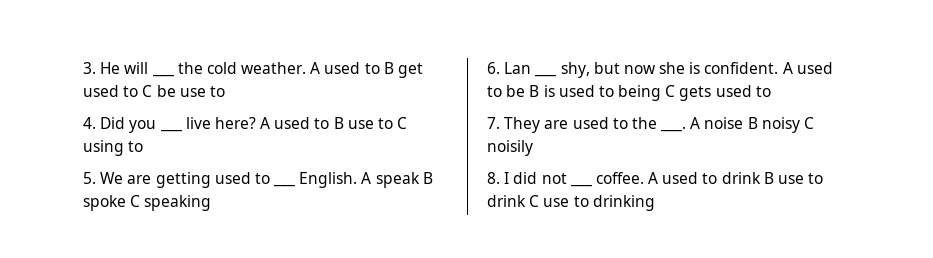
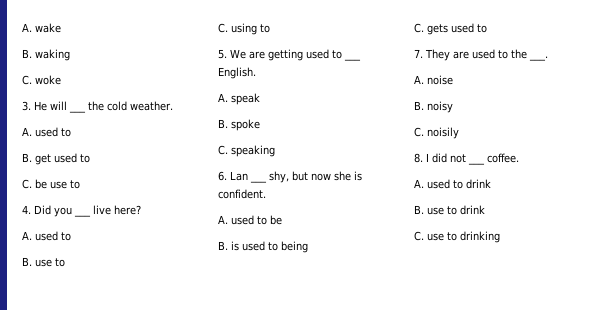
+ A. wake
+ B. waking
+ C. woke
- 3. He will ___ the cold weather. A used to B get used to C be use to
+ 3. He will ___ the cold weather.
+ A. used to
+ B. get used to
+ C. be use to
- 4. Did you ___ live here? A used to B use to C using to
+ 4. Did you ___ live here?
+ A. used to
+ B. use to
+ C. using to
- 5. We are getting used to ___ English. A speak B spoke C speaking
+ 5. We are getting used to ___ English.
+ A. speak
+ B. spoke
+ C. speaking
- 6. Lan ___ shy, but now she is confident. A used to be B is used to being C gets used to
+ 6. Lan ___ shy, but now she is confident.
+ A. used to be
+ B. is used to being
+ C. gets used to
- 7. They are used to the ___. A noise B noisy C noisily
+ 7. They are used to the ___.
+ A. noise
+ B. noisy
+ C. noisily
- 8. I did not ___ coffee. A used to drink B use to drink C use to drinking
+ 8. I did not ___ coffee.
+ A. used to drink
+ B. use to drink
+ C. use to drinking

